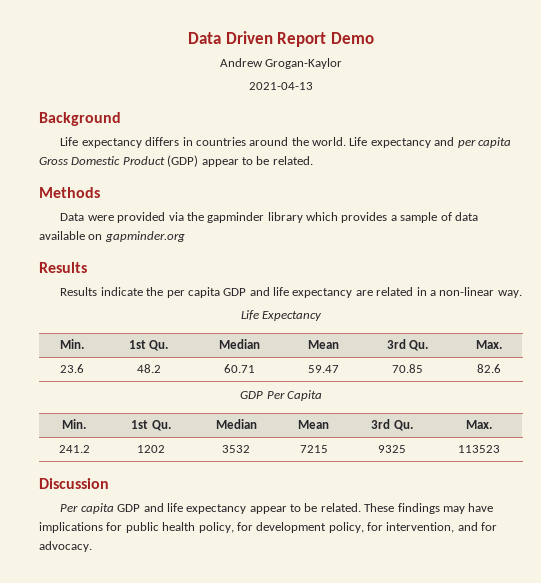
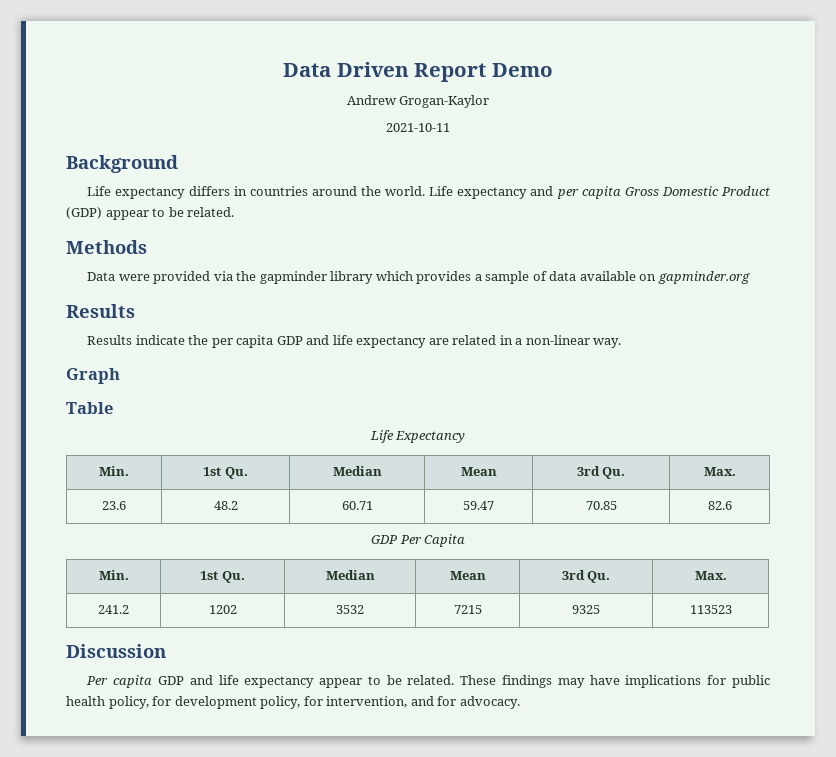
- 2021-04-13
+ 2021-10-11
+ Graph
+ Table

